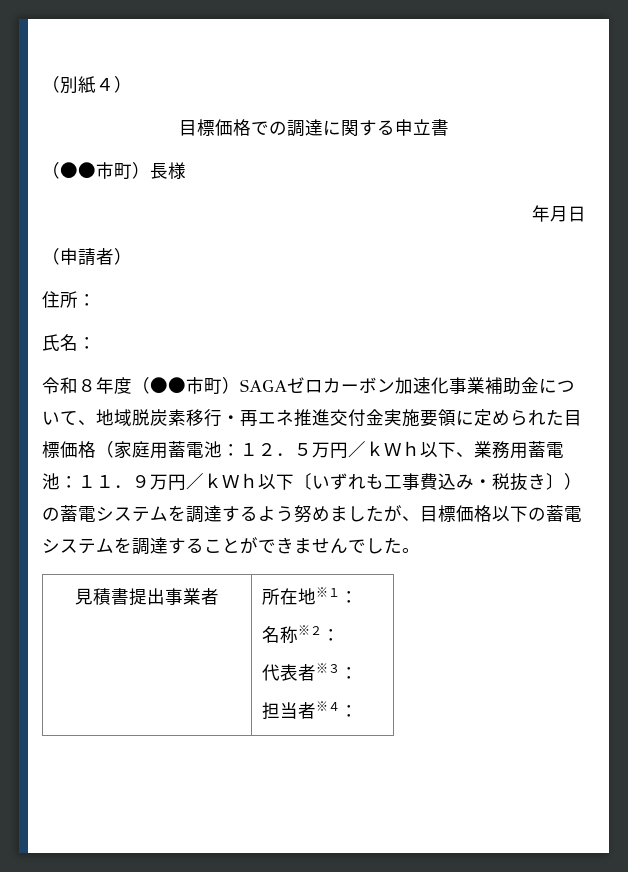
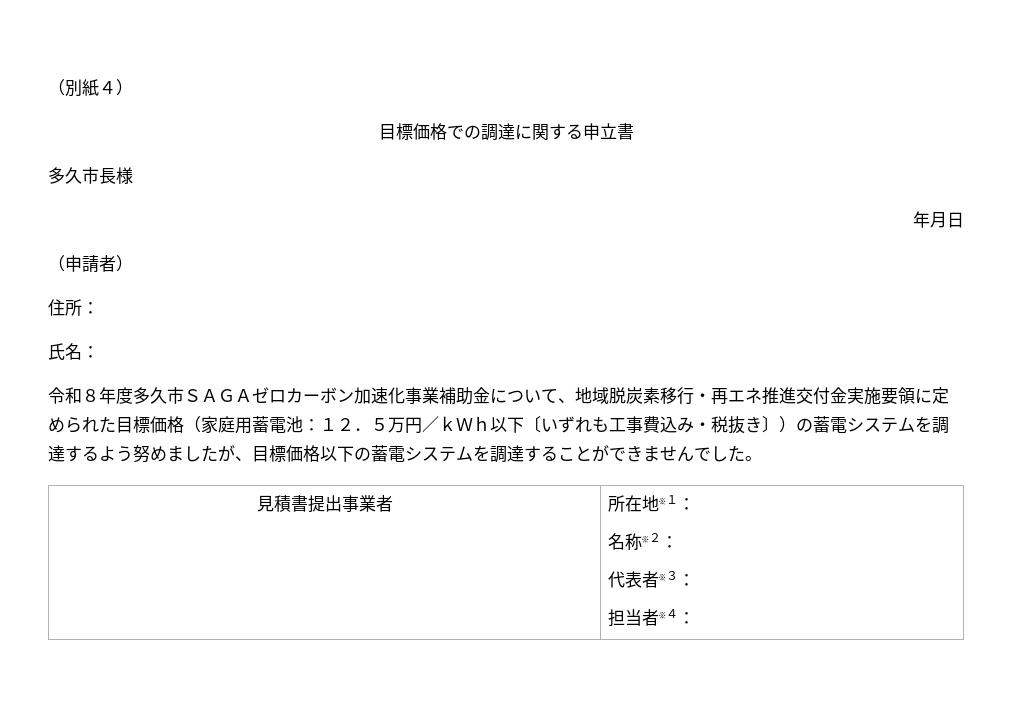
- （●●市町）長様
+ 多久市長様
- 令和８年度（●●市町）SAGAゼロカーボン加速化事業補助金について、地域脱炭素移行・再エネ推進交付金実施要領に定められた目標価格（家庭用蓄電池：
+ 令和８年度多久市ＳＡＧＡゼロカーボン加速化事業補助金について、地域脱炭素移行・再エネ推進交付金実施要領に定められた目標価格（家庭用蓄電池：
- １２．５万円／ｋＷｈ以下、業務用蓄電池：１１．９万円／ｋＷｈ以下〔いずれも工事費込み・税抜き〕）の蓄電システムを調達するよう努めましたが、目標価格以下の蓄電システムを調達することができませんでした。
+ １２．５万円／ｋＷｈ以下〔いずれも工事費込み・税抜き〕）の蓄電システムを調達するよう努めましたが、目標価格以下の蓄電システムを調達することができませんでした。

